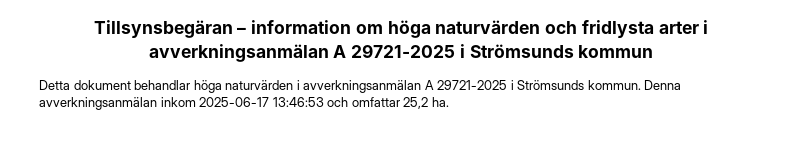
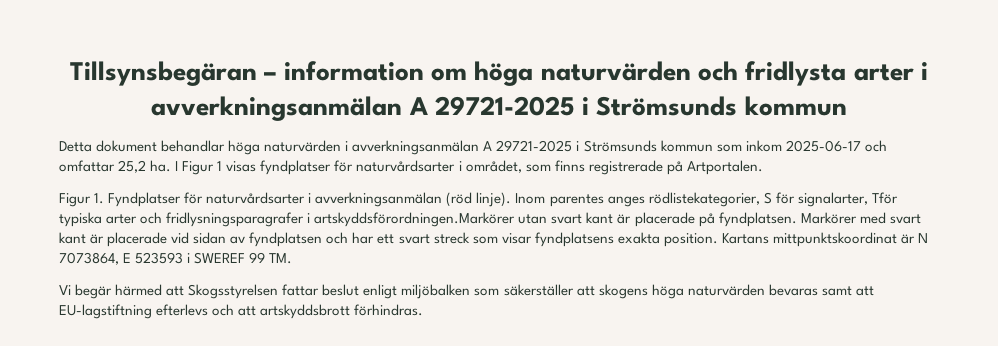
- Detta dokument behandlar höga naturvärden i avverkningsanmälan A 29721-2025 i Strömsunds kommun. Denna avverkningsanmälan inkom 2025-06-17 13:46:53 och omfattar 25,2 ha.
+ Detta dokument behandlar höga naturvärden i avverkningsanmälan A 29721-2025 i Strömsunds kommun som inkom 2025-06-17 och omfattar 25,2 ha.
+ I Figur 1 visas fyndplatser för naturvårdsarter i området, som finns registrerade på Artportalen.
+ Figur 1. Fyndplatser för naturvårdsarter i avverkningsanmälan (röd linje). Inom parentes anges rödlistekategorier, S för signalarter, Tför typiska arter och fridlysningsparagrafer i artskyddsförordningen.Markörer utan svart kant är placerade på fyndplatsen. Markörer med svart kant är placerade vid sidan av fyndplatsen och har ett svart streck som visar fyndplatsens exakta position. Kartans mittpunktskoordinat är N 7073864, E 523593 i SWEREF 99 TM.
+ Vi begär härmed att Skogsstyrelsen fattar beslut enligt miljöbalken som säkerställer att skogens höga naturvärden bevaras samt att EU-lagstiftning efterlevs och att artskyddsbrott förhindras.

